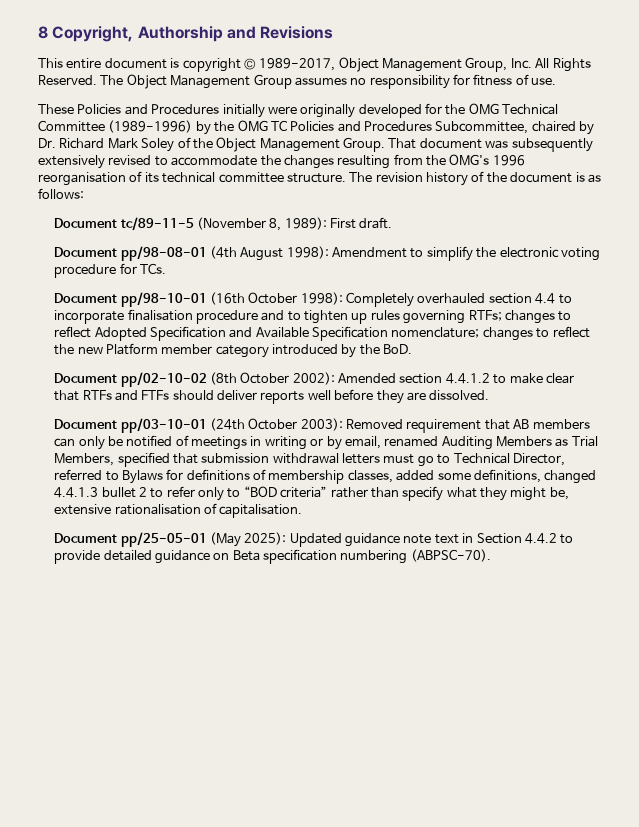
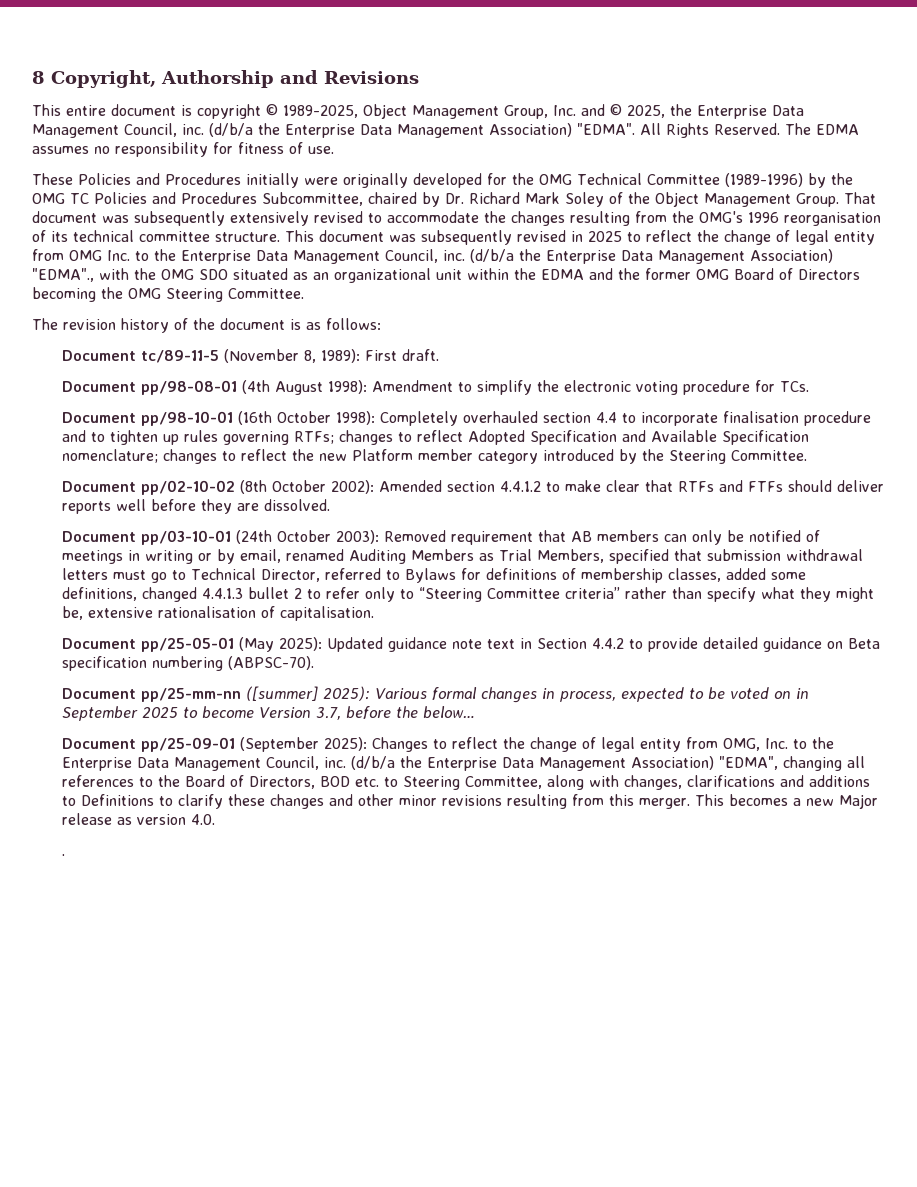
- This entire document is copyright © 1989-2017, Object Management Group, Inc. All Rights Reserved.
+ This entire document is copyright © 1989-2025, Object Management Group, Inc. and © 2025, the Enterprise Data Management Council, inc. (d/b/a the Enterprise Data Management Association) "EDMA". All Rights Reserved.
- The Object Management Group assumes no responsibility for fitness of use.
+ The EDMA assumes no responsibility for fitness of use.
- That document was subsequently extensively revised to accommodate the changes resulting from the OMG's 1996 reorganisation of its technical committee structure. The revision history of the document is as follows:
+ That document was subsequently extensively revised to accommodate the changes resulting from the OMG's 1996 reorganisation of its technical committee structure. This document was subsequently revised in 2025 to reflect the change of legal entity from OMG Inc. to the Enterprise Data Management Council, inc. (d/b/a the Enterprise Data Management Association) "EDMA"., with the OMG SDO situated as an organizational unit within the EDMA and the former OMG Board of Directors becoming the OMG Steering Committee.
+ The revision history of the document is as follows:
- Document pp/98-10-01 (16th October 1998): Completely overhauled section 4.4 to incorporate finalisation procedure and to tighten up rules governing RTFs; changes to reflect Adopted Specification and Available Specification nomenclature; changes to reflect the new Platform member category introduced by the BoD.
+ Document pp/98-10-01 (16th October 1998): Completely overhauled section 4.4 to incorporate finalisation procedure and to tighten up rules governing RTFs; changes to reflect Adopted Specification and Available Specification nomenclature; changes to reflect the new Platform member category introduced by the Steering Committee.
- Removed requirement that AB members can only be notified of meetings in writing or by email, renamed Auditing Members as Trial Members, specified that submission withdrawal letters must go to Technical Director, referred to Bylaws for definitions of membership classes, added some definitions, changed 4.4.1.3 bullet 2 to refer only to “BOD criteria” rather than specify what they might be, extensive rationalisation of capitalisation.
+ Removed requirement that AB members can only be notified of meetings in writing or by email, renamed Auditing Members as Trial Members, specified that submission withdrawal letters must go to Technical Director, referred to Bylaws for definitions of membership classes, added some definitions, changed 4.4.1.3 bullet 2 to refer only to “Steering Committee criteria” rather than specify what they might be, extensive rationalisation of capitalisation.
+ Document pp/25-mm-nn ([summer] 2025): Various formal changes in process, expected to be voted on in September 2025 to become Version 3.7, before the below…
+ Document pp/25-09-01 (September 2025): Changes to reflect the change of legal entity from OMG, Inc. to the Enterprise Data Management Council, inc. (d/b/a the Enterprise Data Management Association) "EDMA", changing all references to the Board of Directors, BOD etc. to Steering Committee, along with changes, clarifications and additions to Definitions to clarify these changes and other minor revisions resulting from this merger. This becomes a new Major release as version 4.0.
+ .

